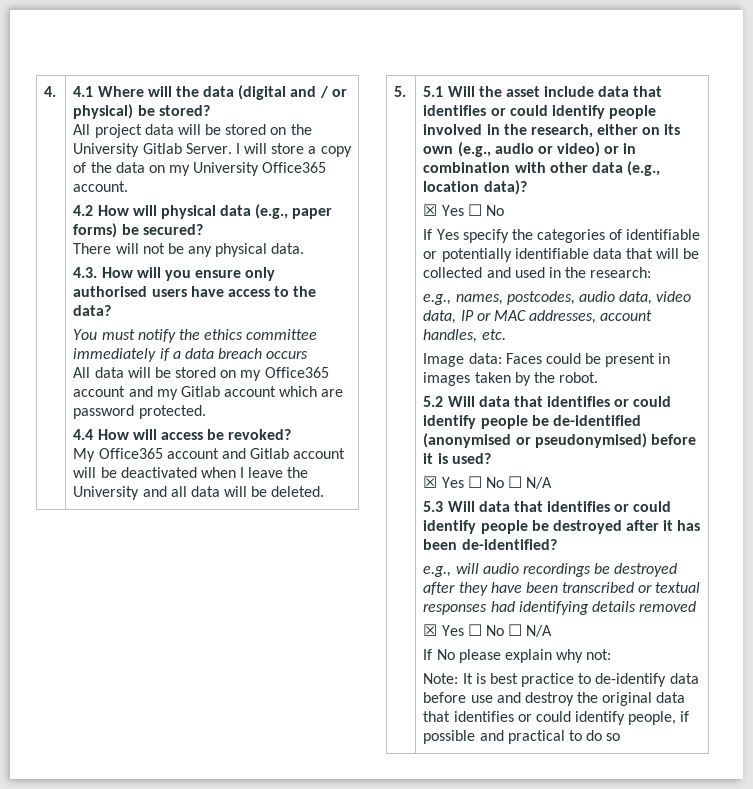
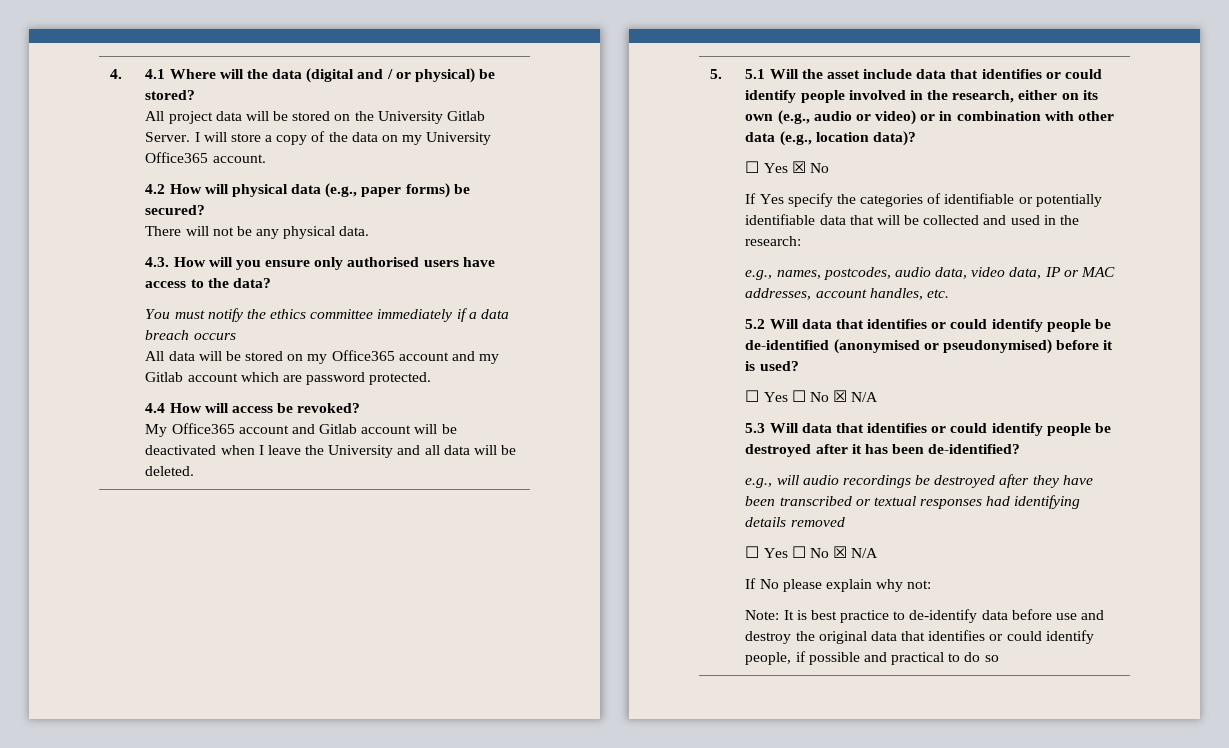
  5.1 Will the asset include data that identifies or could identify people involved in the research, either on its own (e.g., audio or video) or in combination with other data (e.g., location data)?
- ☒ Yes ☐ No
+ ☐ Yes ☒ No
- Image data: Faces could be present in images taken by the robot.
  5.2 Will data that identifies or could identify people be de-identified (anonymised or pseudonymised) before it is used?
- ☒ Yes ☐ No ☐ N/A
+ ☐ Yes ☐ No ☒ N/A
  e.g., will audio recordings be destroyed after they have been transcribed or textual responses had identifying details removed
- ☒ Yes ☐ No ☐ N/A
+ ☐ Yes ☐ No ☒ N/A

